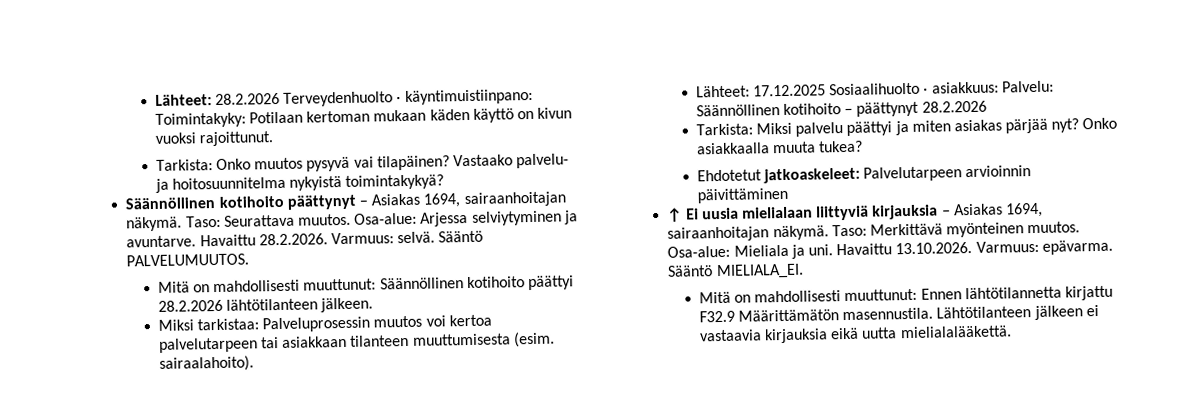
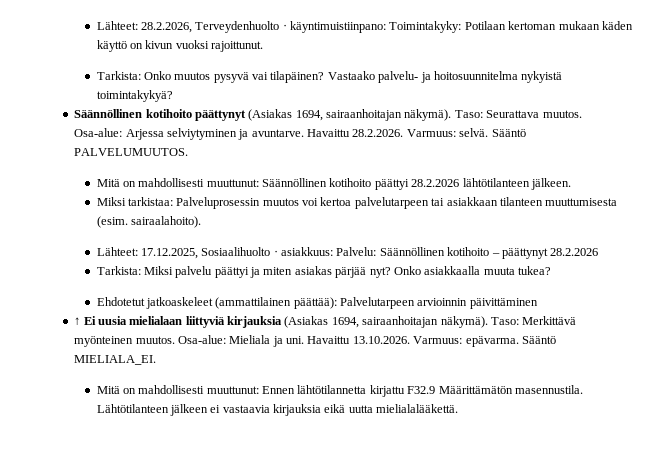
- Lähteet: 28.2.2026 Terveydenhuolto · käyntimuistiinpano: Toimintakyky: Potilaan kertoman mukaan käden käyttö on kivun vuoksi rajoittunut.
+ Lähteet: 28.2.2026, Terveydenhuolto · käyntimuistiinpano: Toimintakyky: Potilaan kertoman mukaan käden käyttö on kivun vuoksi rajoittunut.
- Säännöllinen kotihoito päättynyt – Asiakas 1694, sairaanhoitajan näkymä.
+ Säännöllinen kotihoito päättynyt (Asiakas 1694, sairaanhoitajan näkymä).
- Lähteet: 17.12.2025 Sosiaalihuolto · asiakkuus: Palvelu: Säännöllinen kotihoito – päättynyt 28.2.2026
+ Lähteet: 17.12.2025, Sosiaalihuolto · asiakkuus: Palvelu: Säännöllinen kotihoito – päättynyt 28.2.2026
- Ehdotetut jatkoaskeleet: Palvelutarpeen arvioinnin päivittäminen
+ Ehdotetut jatkoaskeleet (ammattilainen päättää): Palvelutarpeen arvioinnin päivittäminen
- ↑ Ei uusia mielialaan liittyviä kirjauksia – Asiakas 1694, sairaanhoitajan näkymä.
+ ↑ Ei uusia mielialaan liittyviä kirjauksia (Asiakas 1694, sairaanhoitajan näkymä).

